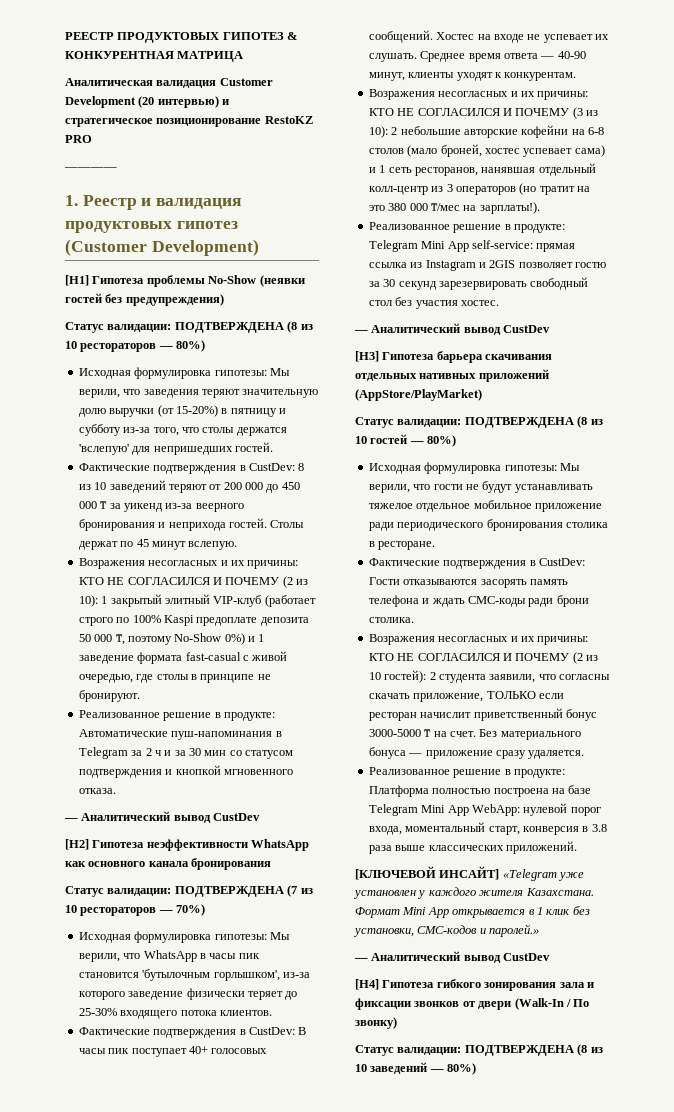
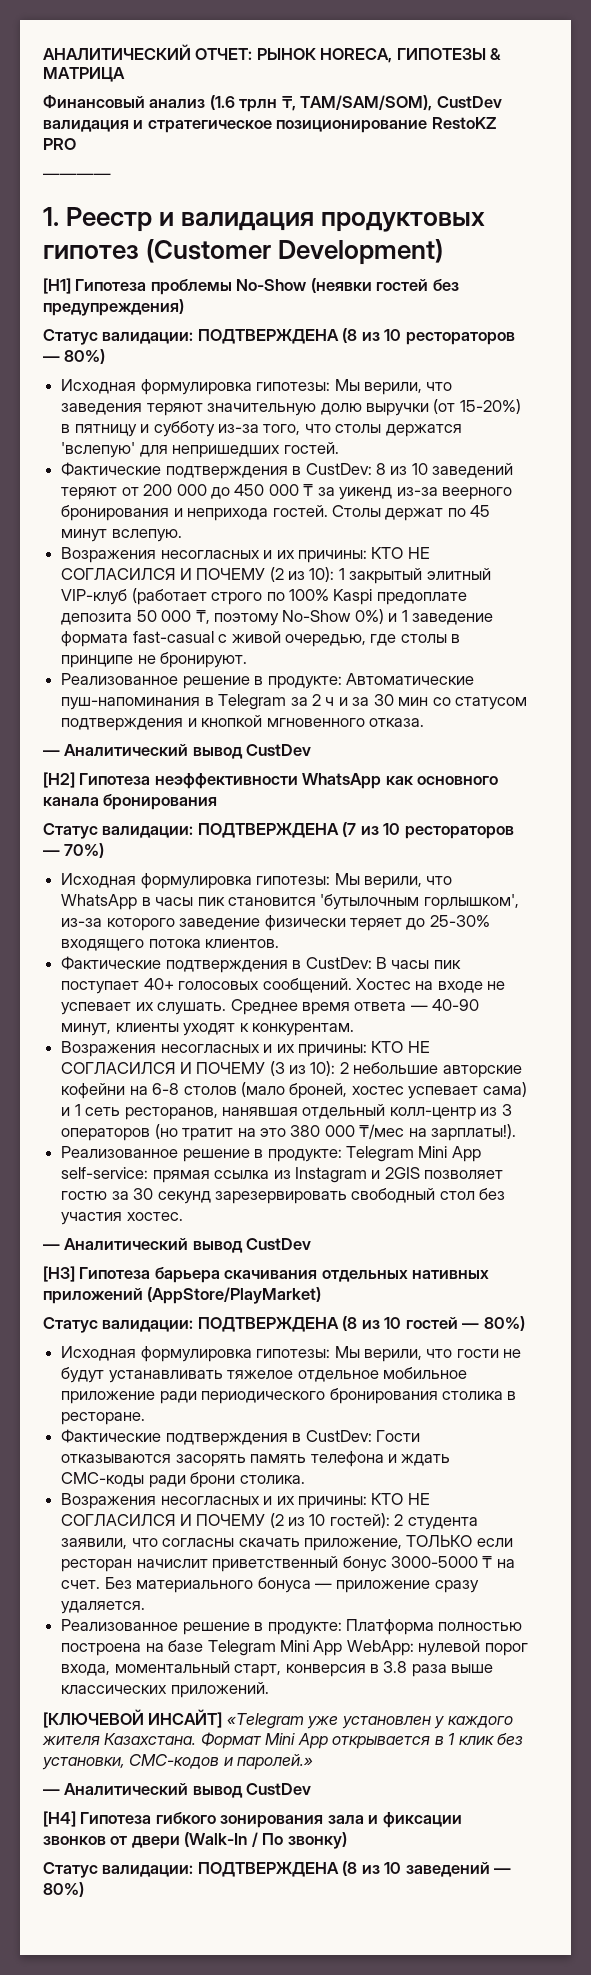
- РЕЕСТР ПРОДУКТОВЫХ ГИПОТЕЗ & КОНКУРЕНТНАЯ МАТРИЦА
- Аналитическая валидация Customer Development (20 интервью) и стратегическое позиционирование RestoKZ PRO
+ АНАЛИТИЧЕСКИЙ ОТЧЕТ: РЫНОК HORECA, ГИПОТЕЗЫ & МАТРИЦА
+ Финансовый анализ (1.6 трлн ₸, TAM/SAM/SOM), CustDev валидация и стратегическое позиционирование RestoKZ PRO

